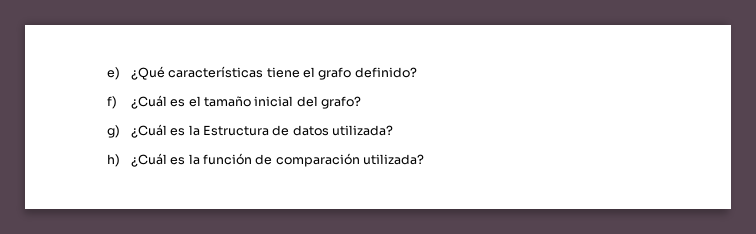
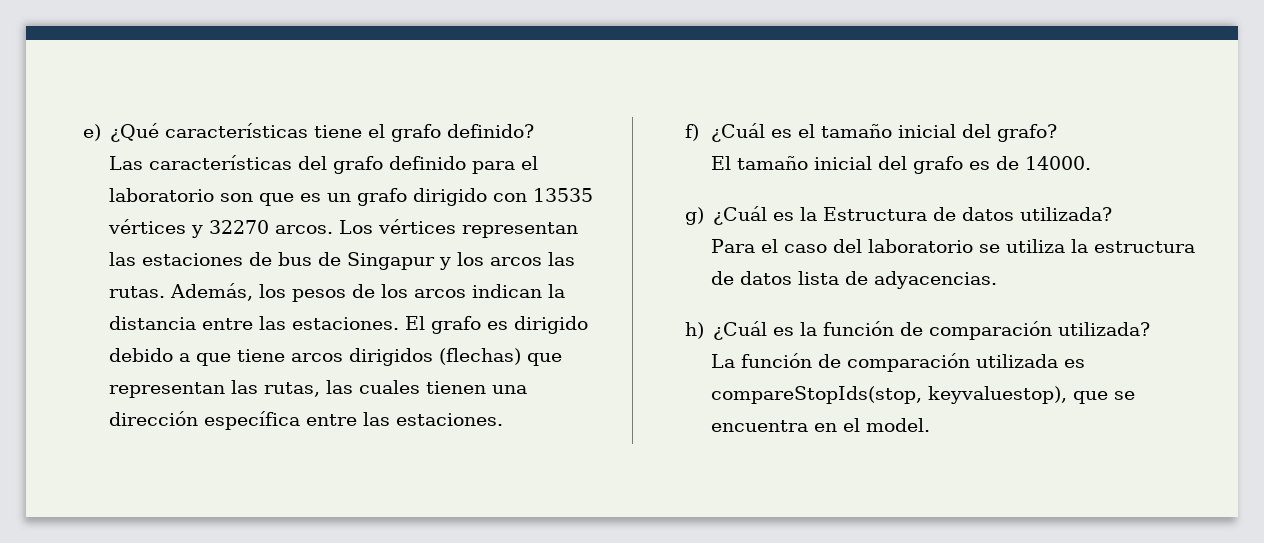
+ Las características del grafo definido para el laboratorio son que es un grafo dirigido con 13535 vértices y 32270 arcos. Los vértices representan las estaciones de bus de Singapur y los arcos las rutas. Además, los pesos de los arcos indican la distancia entre las estaciones. El grafo es dirigido debido a que tiene arcos dirigidos (flechas) que representan las rutas, las cuales tienen una dirección específica entre las estaciones.
+ El tamaño inicial del grafo es de 14000.
+ Para el caso del laboratorio se utiliza la estructura de datos lista de adyacencias.
+ La función de comparación utilizada es compareStopIds(stop, keyvaluestop), que se encuentra en el model.

